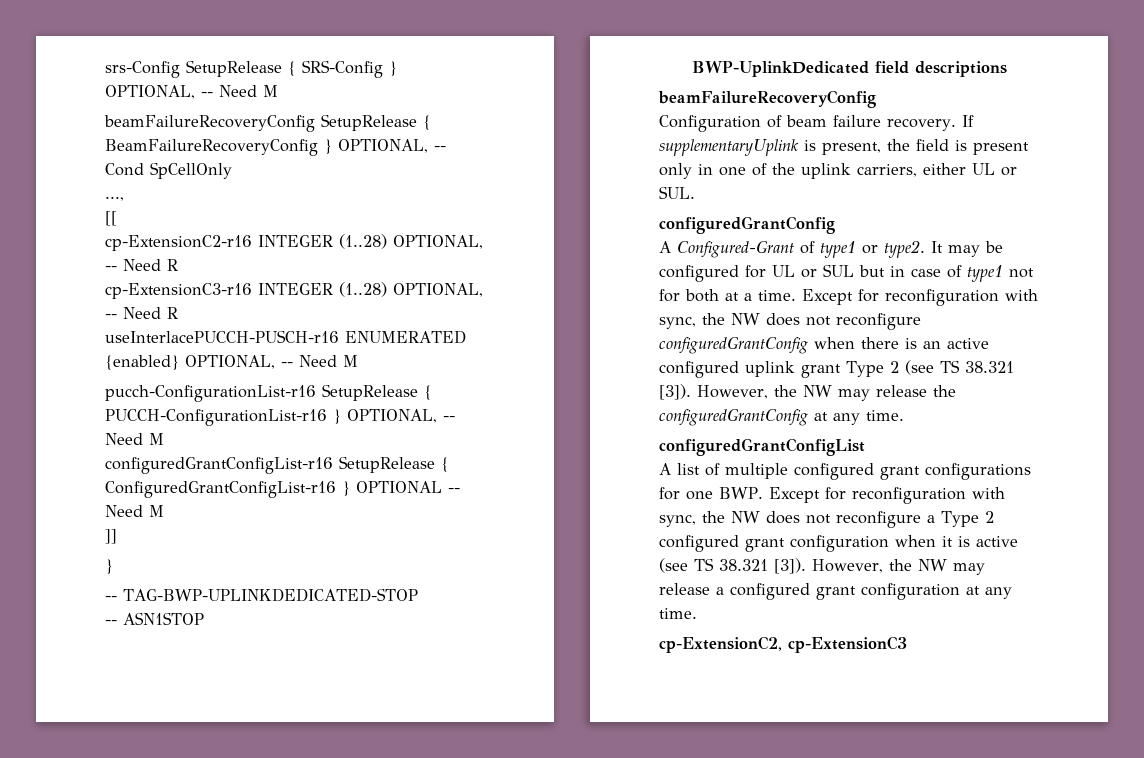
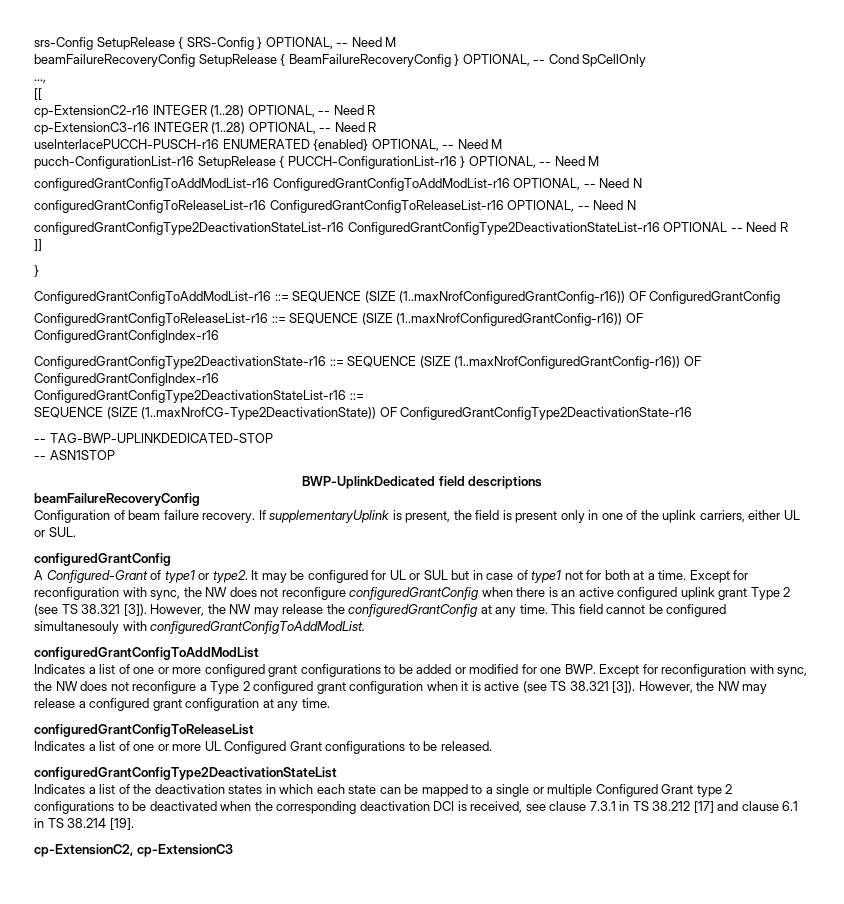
- configuredGrantConfigList-r16 SetupRelease { ConfiguredGrantConfigList-r16 } OPTIONAL -- Need M
+ configuredGrantConfigToAddModList-r16 ConfiguredGrantConfigToAddModList-r16 OPTIONAL, -- Need N
+ configuredGrantConfigToReleaseList-r16 ConfiguredGrantConfigToReleaseList-r16 OPTIONAL, -- Need N
+ configuredGrantConfigType2DeactivationStateList-r16 ConfiguredGrantConfigType2DeactivationStateList-r16 OPTIONAL -- Need R
+ ConfiguredGrantConfigToAddModList-r16 ::= SEQUENCE (SIZE (1..maxNrofConfiguredGrantConfig-r16)) OF ConfiguredGrantConfig
+ ConfiguredGrantConfigToReleaseList-r16 ::= SEQUENCE (SIZE (1..maxNrofConfiguredGrantConfig-r16)) OF ConfiguredGrantConfigIndex-r16
+ ConfiguredGrantConfigType2DeactivationState-r16 ::= SEQUENCE (SIZE (1..maxNrofConfiguredGrantConfig-r16)) OF ConfiguredGrantConfigIndex-r16
+ ConfiguredGrantConfigType2DeactivationStateList-r16 ::=
+ SEQUENCE (SIZE (1..maxNrofCG-Type2DeactivationState)) OF ConfiguredGrantConfigType2DeactivationState-r16
- However, the NW may release the configuredGrantConfig at any time.
- configuredGrantConfigList
- A list of multiple configured grant configurations for one BWP. Except for reconfiguration with sync, the NW does not reconfigure a Type 2 configured grant configuration when it is active (see TS 38.321 [3]).
+ However, the NW may release the configuredGrantConfig at any time. This field cannot be configured simultanesouly with configuredGrantConfigToAddModList.
+ configuredGrantConfigToAddModList
+ Indicates a list of one or more configured grant configurations to be added or modified for one BWP. Except for reconfiguration with sync, the NW does not reconfigure a Type 2 configured grant configuration when it is active (see TS 38.321 [3]).
+ configuredGrantConfigToReleaseList
+ Indicates a list of one or more UL Configured Grant configurations to be released.
+ configuredGrantConfigType2DeactivationStateList
+ Indicates a list of the deactivation states in which each state can be mapped to a single or multiple Configured Grant type 2 configurations to be deactivated when the corresponding deactivation DCI is received, see clause 7.3.1 in TS 38.212 [17] and clause 6.1 in TS 38.214 [19].

